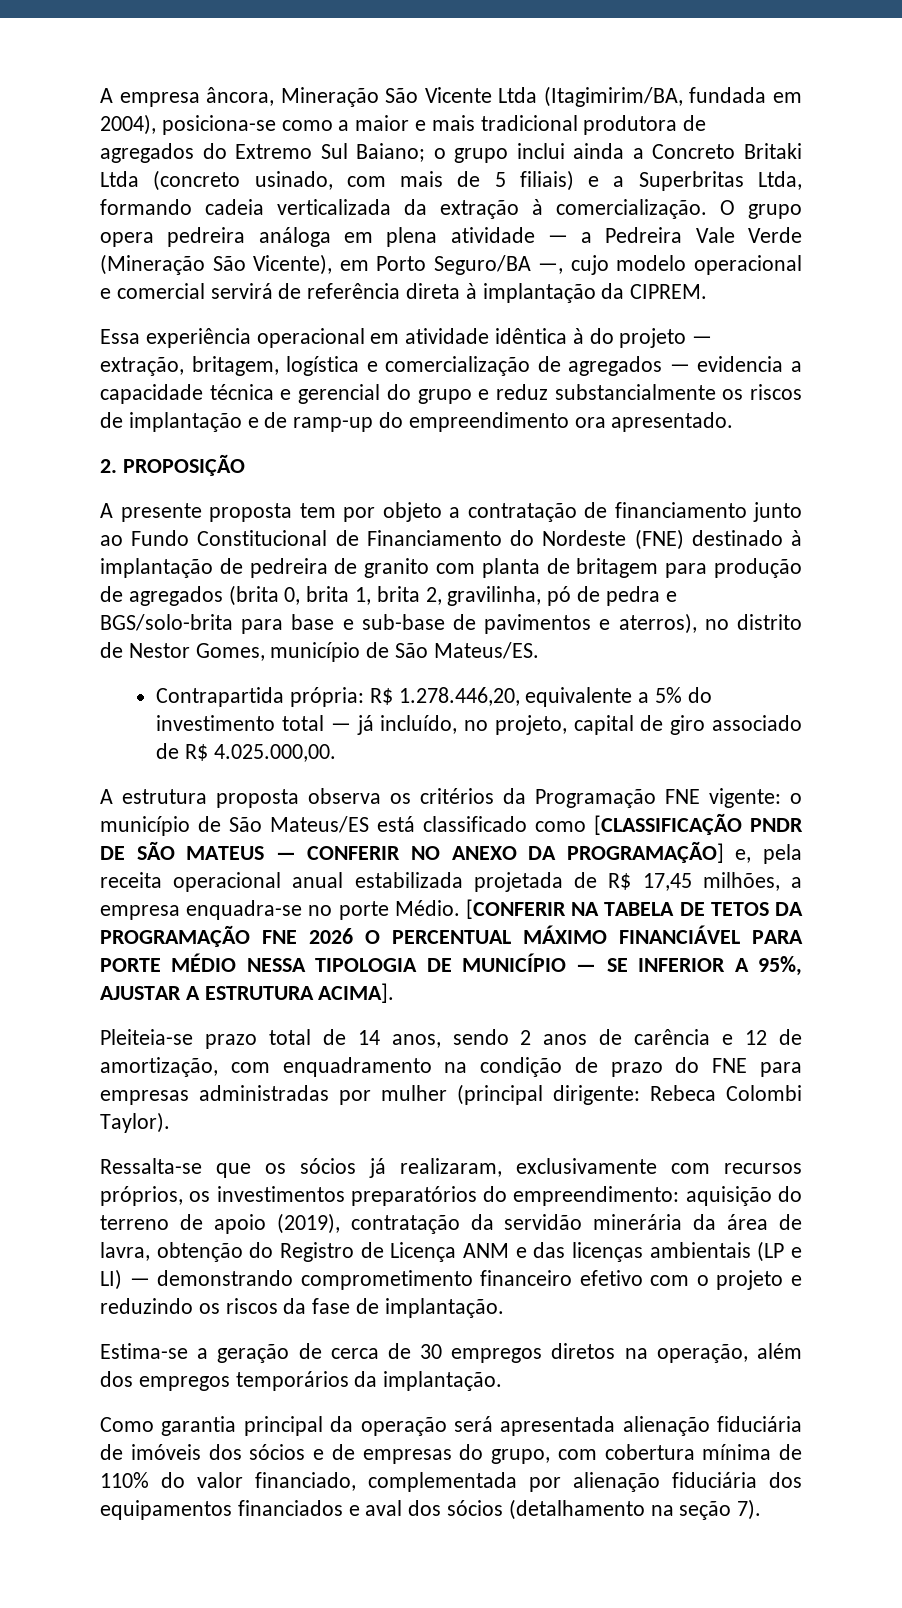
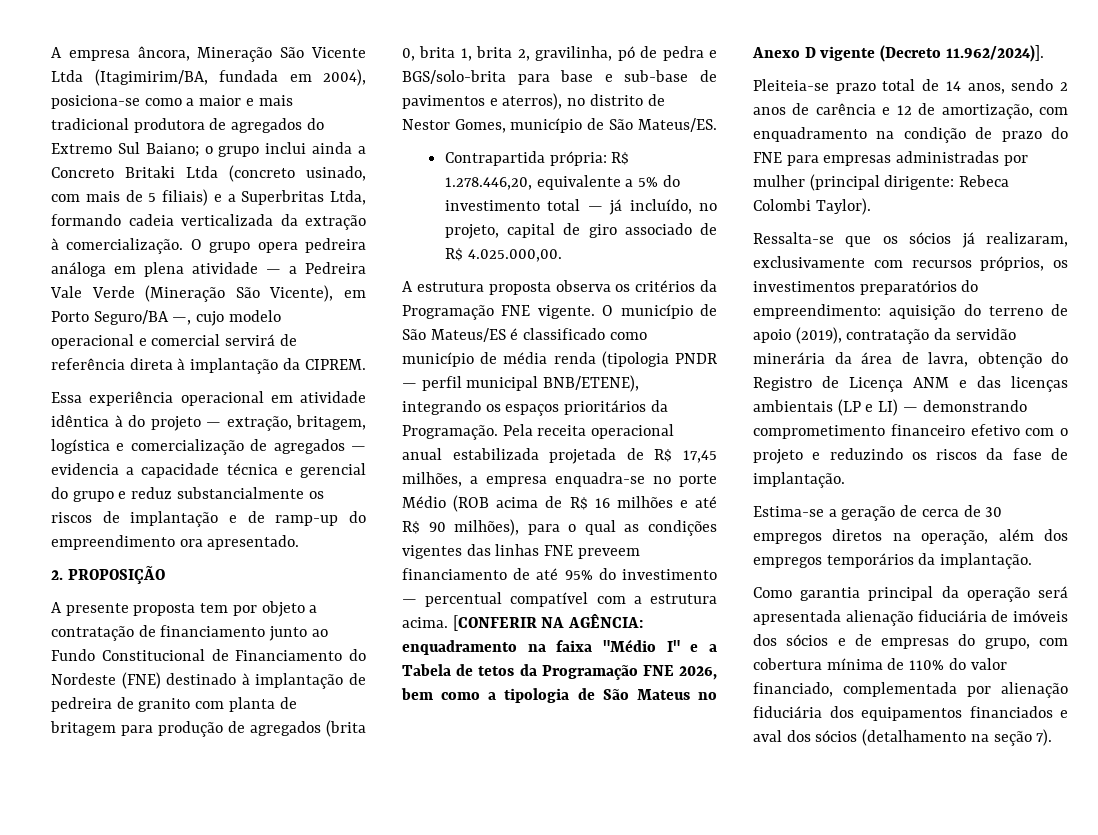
- A estrutura proposta observa os critérios da Programação FNE vigente: o município de São Mateus/ES está classificado como [CLASSIFICAÇÃO PNDR DE SÃO MATEUS — CONFERIR NO ANEXO DA PROGRAMAÇÃO] e, pela receita operacional anual estabilizada projetada de R$ 17,45 milhões, a empresa enquadra-se no porte Médio. [CONFERIR NA TABELA DE TETOS DA PROGRAMAÇÃO FNE 2026 O PERCENTUAL MÁXIMO FINANCIÁVEL PARA PORTE MÉDIO NESSA TIPOLOGIA DE MUNICÍPIO — SE INFERIOR A 95%, AJUSTAR A ESTRUTURA ACIMA].
+ A estrutura proposta observa os critérios da Programação FNE vigente. O município de São Mateus/ES é classificado como município de média renda (tipologia PNDR — perfil municipal BNB/ETENE), integrando os espaços prioritários da Programação. Pela receita operacional anual estabilizada projetada de R$ 17,45 milhões, a empresa enquadra-se no porte Médio (ROB acima de R$ 16 milhões e até R$ 90 milhões), para o qual as condições vigentes das linhas FNE preveem financiamento de até 95% do investimento — percentual compatível com a estrutura acima. [CONFERIR NA AGÊNCIA: enquadramento na faixa "Médio I" e a Tabela de tetos da Programação FNE 2026, bem como a tipologia de São Mateus no Anexo D vigente (Decreto 11.962/2024)].

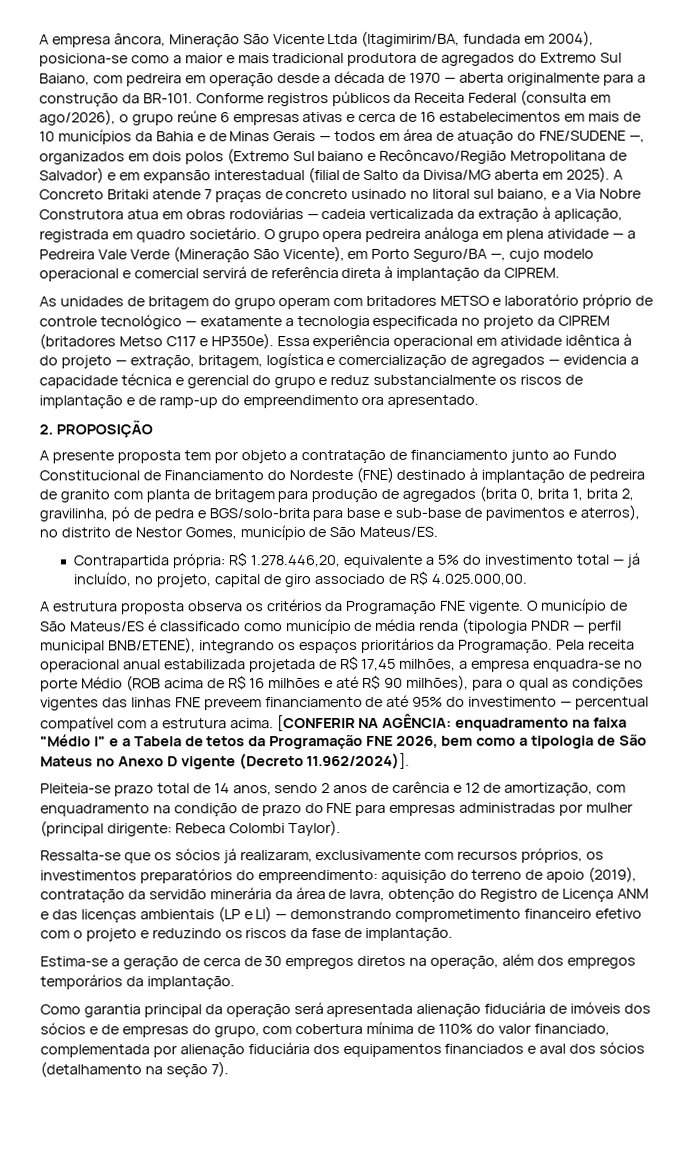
- A empresa âncora, Mineração São Vicente Ltda (Itagimirim/BA, fundada em 2004), posiciona-se como a maior e mais tradicional produtora de agregados do Extremo Sul Baiano; o grupo inclui ainda a Concreto Britaki Ltda (concreto usinado, com mais de 5 filiais) e a Superbritas Ltda, formando cadeia verticalizada da extração à comercialização.
+ A empresa âncora, Mineração São Vicente Ltda (Itagimirim/BA, fundada em 2004), posiciona-se como a maior e mais tradicional produtora de agregados do Extremo Sul Baiano, com pedreira em operação desde a década de 1970 — aberta originalmente para a construção da BR-101. Conforme registros públicos da Receita Federal (consulta em ago/2026), o grupo reúne 6 empresas ativas e cerca de 16 estabelecimentos em mais de 10 municípios da Bahia e de Minas Gerais — todos em área de atuação do FNE/SUDENE —, organizados em dois polos (Extremo Sul baiano e Recôncavo/Região Metropolitana de Salvador) e em expansão interestadual (filial de Salto da Divisa/MG aberta em 2025). A Concreto Britaki atende 7 praças de concreto usinado no litoral sul baiano, e a Via Nobre Construtora atua em obras rodoviárias — cadeia verticalizada da extração à aplicação, registrada em quadro societário.
+ As unidades de britagem do grupo operam com britadores METSO e laboratório próprio de controle tecnológico — exatamente a tecnologia especificada no projeto da CIPREM (britadores Metso C117 e HP350e).

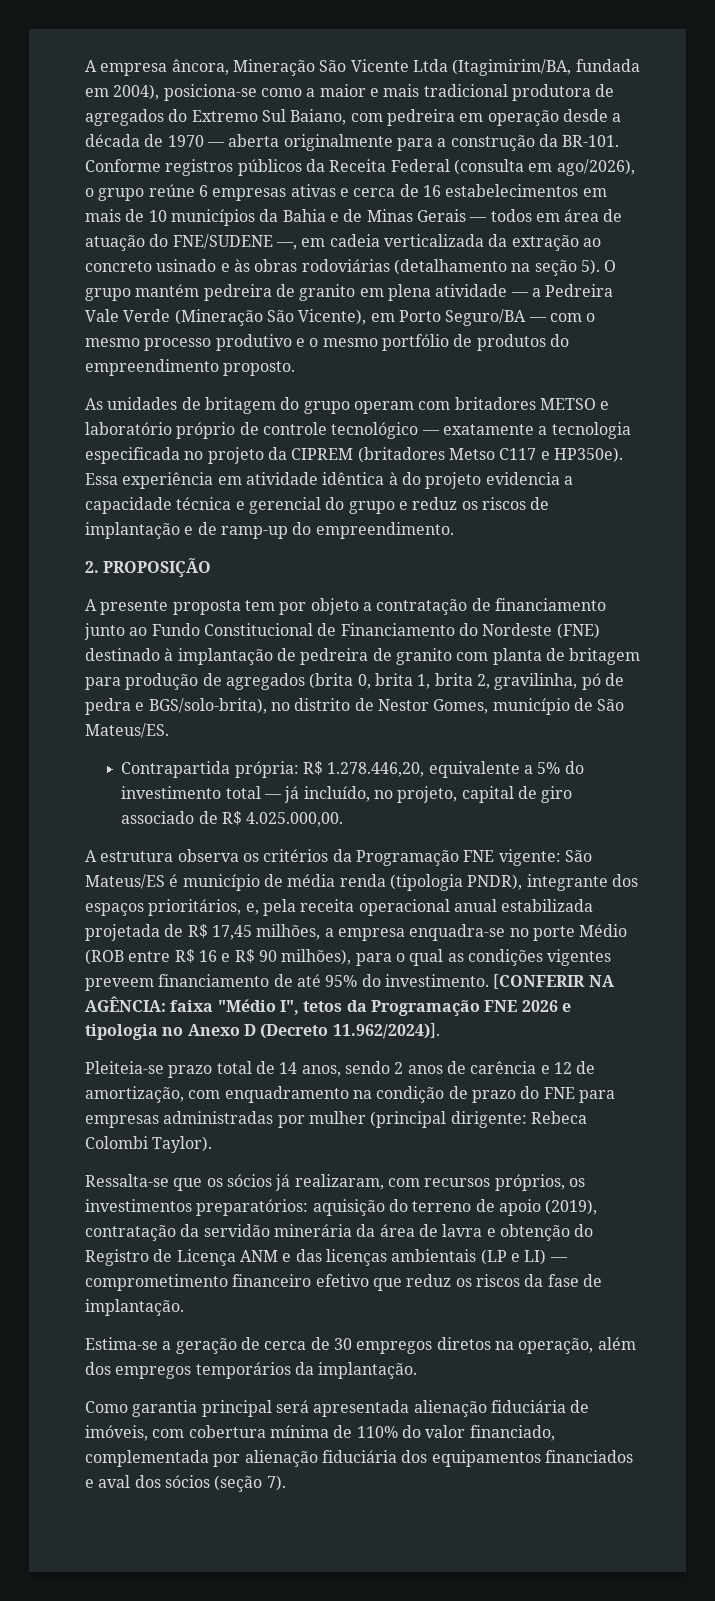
- Conforme registros públicos da Receita Federal (consulta em ago/2026), o grupo reúne 6 empresas ativas e cerca de 16 estabelecimentos em mais de 10 municípios da Bahia e de Minas Gerais — todos em área de atuação do FNE/SUDENE —, organizados em dois polos (Extremo Sul baiano e Recôncavo/Região Metropolitana de Salvador) e em expansão interestadual (filial de Salto da Divisa/MG aberta em 2025). A Concreto Britaki atende 7 praças de concreto usinado no litoral sul baiano, e a Via Nobre Construtora atua em obras rodoviárias — cadeia verticalizada da extração à aplicação, registrada em quadro societário. O grupo opera pedreira análoga em plena atividade — a Pedreira Vale Verde (Mineração São Vicente), em Porto Seguro/BA —, cujo modelo operacional e comercial servirá de referência direta à implantação da CIPREM.
+ Conforme registros públicos da Receita Federal (consulta em ago/2026), o grupo reúne 6 empresas ativas e cerca de 16 estabelecimentos em mais de 10 municípios da Bahia e de Minas Gerais — todos em área de atuação do FNE/SUDENE —, em cadeia verticalizada da extração ao concreto usinado e às obras rodoviárias (detalhamento na seção 5). O grupo mantém pedreira de granito em plena atividade — a Pedreira Vale Verde (Mineração São Vicente), em Porto Seguro/BA — com o mesmo processo produtivo e o mesmo portfólio de produtos do empreendimento proposto.
- Essa experiência operacional em atividade idêntica à do projeto — extração, britagem, logística e comercialização de agregados — evidencia a capacidade técnica e gerencial do grupo e reduz substancialmente os riscos de implantação e de ramp-up do empreendimento ora apresentado.
+ Essa experiência em atividade idêntica à do projeto evidencia a capacidade técnica e gerencial do grupo e reduz os riscos de implantação e de ramp-up do empreendimento.
- A presente proposta tem por objeto a contratação de financiamento junto ao Fundo Constitucional de Financiamento do Nordeste (FNE) destinado à implantação de pedreira de granito com planta de britagem para produção de agregados (brita 0, brita 1, brita 2, gravilinha, pó de pedra e BGS/solo-brita para base e sub-base de pavimentos e aterros), no distrito de Nestor Gomes, município de São Mateus/ES.
+ A presente proposta tem por objeto a contratação de financiamento junto ao Fundo Constitucional de Financiamento do Nordeste (FNE) destinado à implantação de pedreira de granito com planta de britagem para produção de agregados (brita 0, brita 1, brita 2, gravilinha, pó de pedra e BGS/solo-brita), no distrito de Nestor Gomes, município de São Mateus/ES.
- A estrutura proposta observa os critérios da Programação FNE vigente. O município de São Mateus/ES é classificado como município de média renda (tipologia PNDR — perfil municipal BNB/ETENE), integrando os espaços prioritários da Programação. Pela receita operacional anual estabilizada projetada de R$ 17,45 milhões, a empresa enquadra-se no porte Médio (ROB acima de R$ 16 milhões e até R$ 90 milhões), para o qual as condições vigentes das linhas FNE preveem financiamento de até 95% do investimento — percentual compatível com a estrutura acima. [CONFERIR NA AGÊNCIA: enquadramento na faixa "Médio I" e a Tabela de tetos da Programação FNE 2026, bem como a tipologia de São Mateus no Anexo D vigente (Decreto 11.962/2024)].
+ A estrutura observa os critérios da Programação FNE vigente: São Mateus/ES é município de média renda (tipologia PNDR), integrante dos espaços prioritários, e, pela receita operacional anual estabilizada projetada de R$ 17,45 milhões, a empresa enquadra-se no porte Médio (ROB entre R$ 16 e R$ 90 milhões), para o qual as condições vigentes preveem financiamento de até 95% do investimento. [CONFERIR NA AGÊNCIA: faixa "Médio I", tetos da Programação FNE 2026 e tipologia no Anexo D (Decreto 11.962/2024)].
- Ressalta-se que os sócios já realizaram, exclusivamente com recursos próprios, os investimentos preparatórios do empreendimento: aquisição do terreno de apoio (2019), contratação da servidão minerária da área de lavra, obtenção do Registro de Licença ANM e das licenças ambientais (LP e LI) — demonstrando comprometimento financeiro efetivo com o projeto e reduzindo os riscos da fase de implantação.
+ Ressalta-se que os sócios já realizaram, com recursos próprios, os investimentos preparatórios: aquisição do terreno de apoio (2019), contratação da servidão minerária da área de lavra e obtenção do Registro de Licença ANM e das licenças ambientais (LP e LI) — comprometimento financeiro efetivo que reduz os riscos da fase de implantação.
- Como garantia principal da operação será apresentada alienação fiduciária de imóveis dos sócios e de empresas do grupo, com cobertura mínima de 110% do valor financiado, complementada por alienação fiduciária dos equipamentos financiados e aval dos sócios (detalhamento na seção 7).
+ Como garantia principal será apresentada alienação fiduciária de imóveis, com cobertura mínima de 110% do valor financiado, complementada por alienação fiduciária dos equipamentos financiados e aval dos sócios (seção 7).

